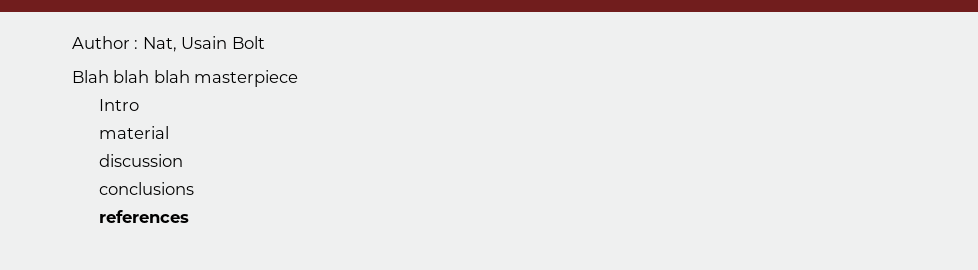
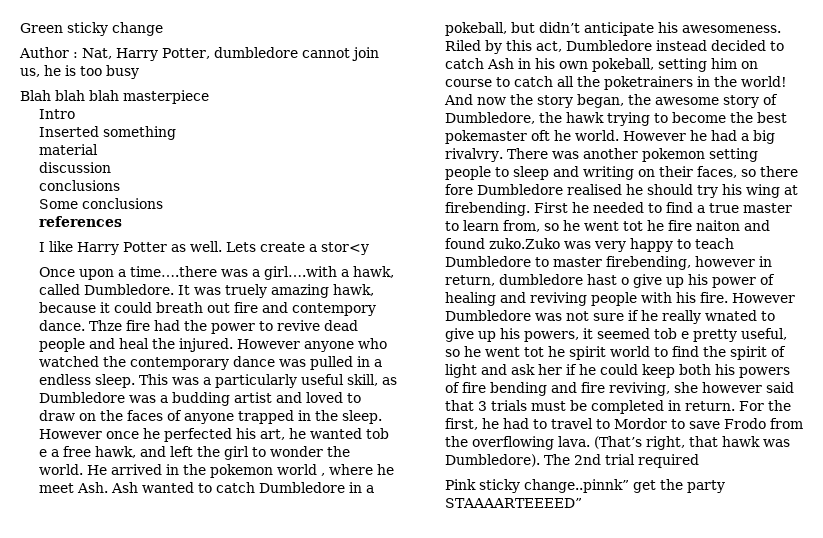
- Author : Nat, Usain Bolt
+ Green sticky change
+ Author : Nat, Harry Potter, dumbledore cannot join us, he is too busy
+ Inserted something
+ Some conclusions
+ I like Harry Potter as well. Lets create a stor<y
+ Once upon a time….there was a girl….with a hawk, called Dumbledore. It was truely amazing hawk, because it could breath out fire and contempory dance. Thze fire had the power to revive dead people and heal the injured. However anyone who watched the contemporary dance was pulled in a endless sleep. This was a particularly useful skill, as Dumbledore was a budding artist and loved to draw on the faces of anyone trapped in the sleep. However once he perfected his art, he wanted tob e a free hawk, and left the girl to wonder the world. He arrived in the pokemon world , where he meet Ash. Ash wanted to catch Dumbledore in a pokeball, but didn’t anticipate his awesomeness. Riled by this act, Dumbledore instead decided to catch Ash in his own pokeball, setting him on course to catch all the poketrainers in the world! And now the story began, the awesome story of Dumbledore, the hawk trying to become the best pokemaster oft he world. However he had a big rivalvry. There was another pokemon setting people to sleep and writing on their faces, so there fore Dumbledore realised he should try his wing at firebending. First he needed to find a true master to learn from, so he went tot he fire naiton and found zuko.Zuko was very happy to teach Dumbledore to master firebending, however in return, dumbledore hast o give up his power of healing and reviving people with his fire. However Dumbledore was not sure if he really wnated to give up his powers, it seemed tob e pretty useful, so he went tot he spirit world to find the spirit of light and ask her if he could keep both his powers of fire bending and fire reviving, she however said that 3 trials must be completed in return. For the first, he had to travel to Mordor to save Frodo from the overflowing lava. (That’s right, that hawk was Dumbledore). The 2nd trial required
+ Pink sticky change..pinnk” get the party STAAAARTEEEED”

